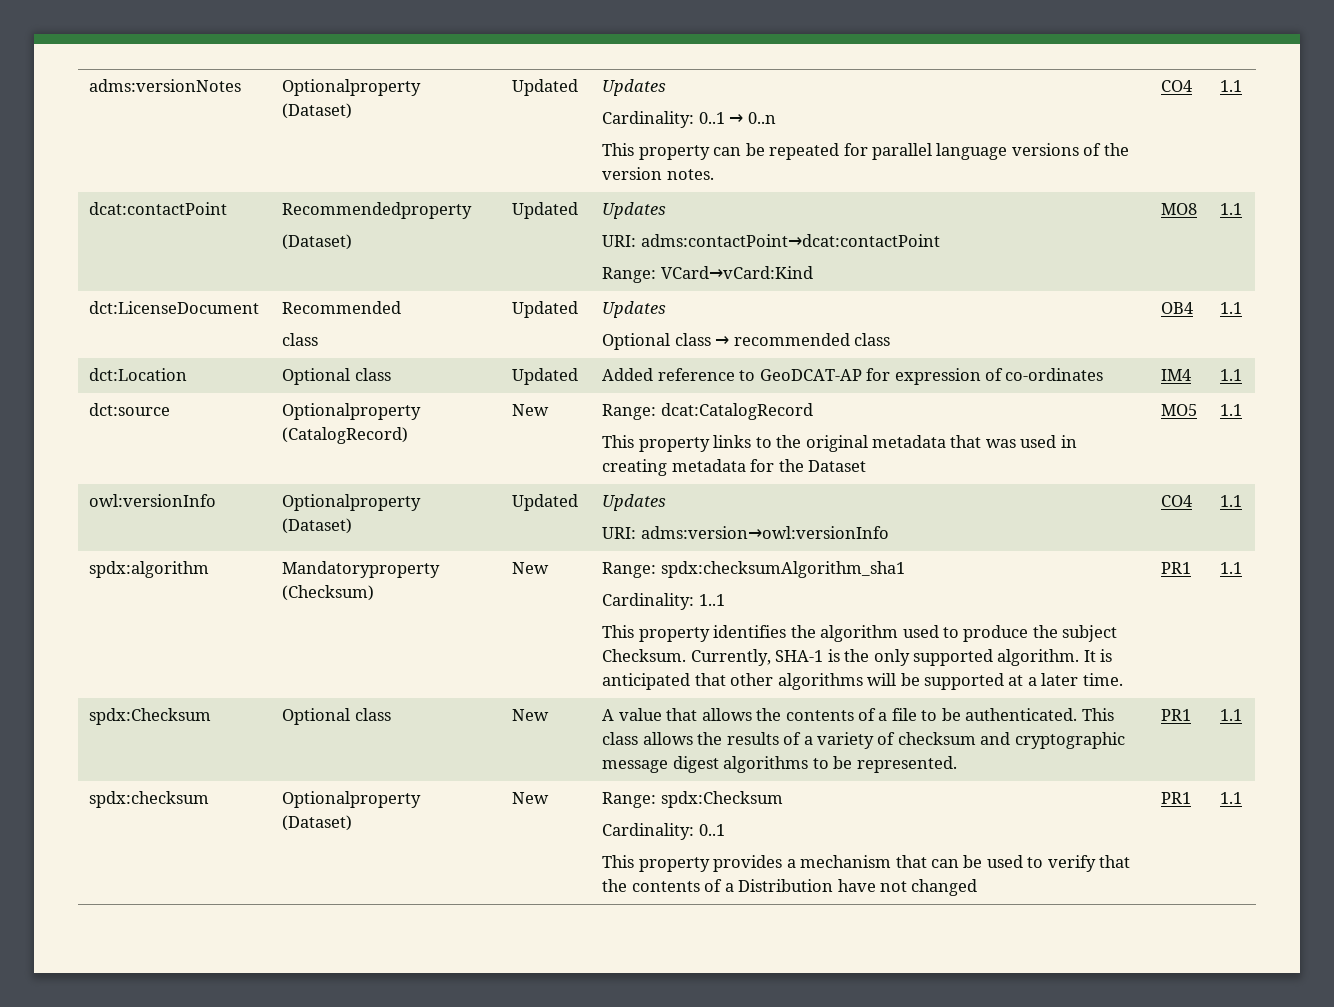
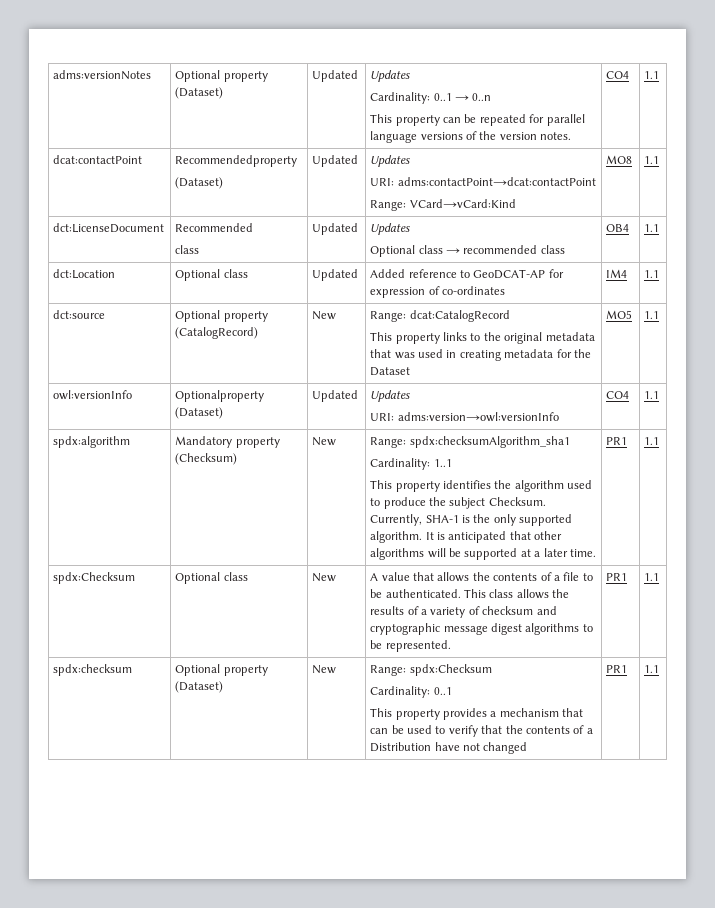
- adms:versionNotes | Optionalproperty (Dataset) | Updated | Updates
+ adms:versionNotes | Optional property (Dataset) | Updated | Updates
- dct:source | Optionalproperty (CatalogRecord) | New | Range: dcat:CatalogRecord
+ dct:source | Optional property (CatalogRecord) | New | Range: dcat:CatalogRecord
- Mandatoryproperty (Checksum)
+ Mandatory property (Checksum)
- spdx:checksum | Optionalproperty (Dataset) | New | Range: spdx:Checksum
+ spdx:checksum | Optional property (Dataset) | New | Range: spdx:Checksum

